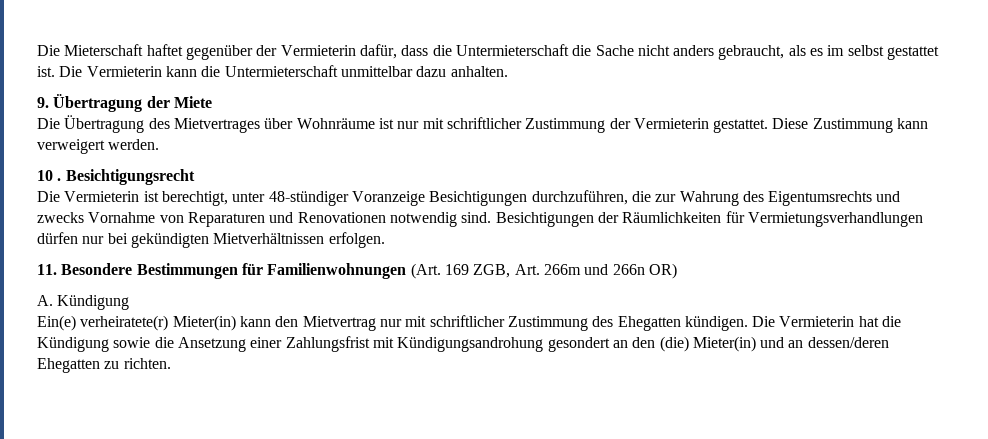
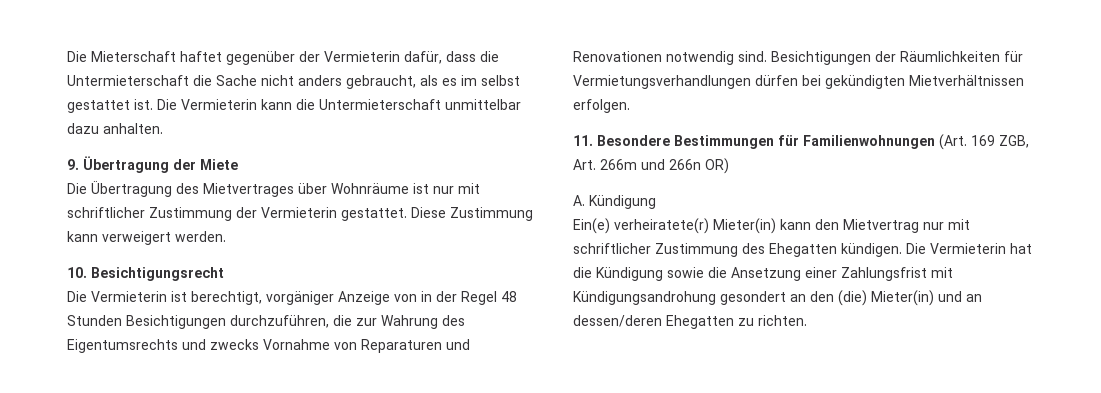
- 10 . Besichtigungsrecht
+ 10. Besichtigungsrecht
- Die Vermieterin ist berechtigt, unter 48-stündiger Voranzeige Besichtigungen durchzuführen, die zur Wahrung des Eigentumsrechts und zwecks Vornahme von Reparaturen und Renovationen notwendig sind.
+ Die Vermieterin ist berechtigt, vorgäniger Anzeige von in der Regel 48 Stunden Besichtigungen durchzuführen, die zur Wahrung des Eigentumsrechts und zwecks Vornahme von Reparaturen und Renovationen notwendig sind.
- Besichtigungen der Räumlichkeiten für Vermietungsverhandlungen dürfen nur bei gekündigten Mietverhältnissen erfolgen.
+ Besichtigungen der Räumlichkeiten für Vermietungsverhandlungen dürfen bei gekündigten Mietverhältnissen erfolgen.

